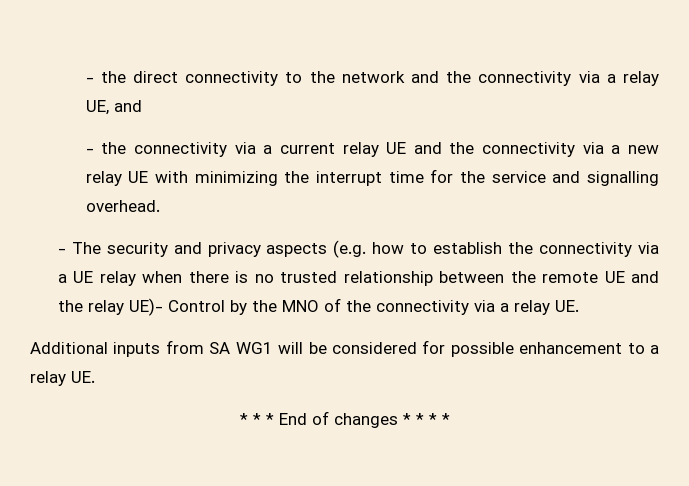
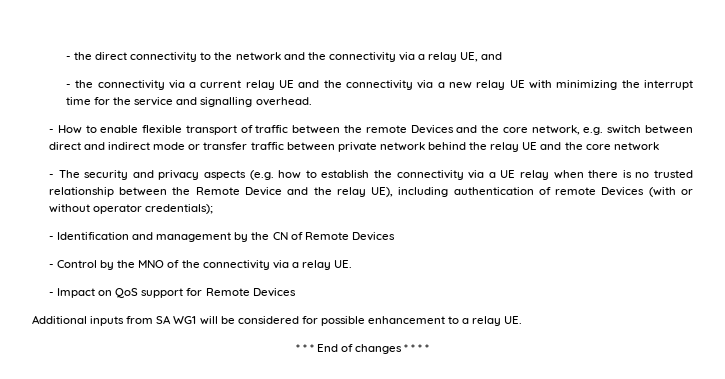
+ - How to enable flexible transport of traffic between the remote Devices and the core network, e.g. switch between direct and indirect mode or transfer traffic between private network behind the relay UE and the core network
- - The security and privacy aspects (e.g. how to establish the connectivity via a UE relay when there is no trusted relationship between the remote UE and the relay UE)- Control by the MNO of the connectivity via a relay UE.
+ - The security and privacy aspects (e.g. how to establish the connectivity via a UE relay when there is no trusted relationship between the Remote Device and the relay UE), including authentication of remote Devices (with or without operator credentials);
+ - Identification and management by the CN of Remote Devices
+ - Control by the MNO of the connectivity via a relay UE.
+ - Impact on QoS support for Remote Devices

